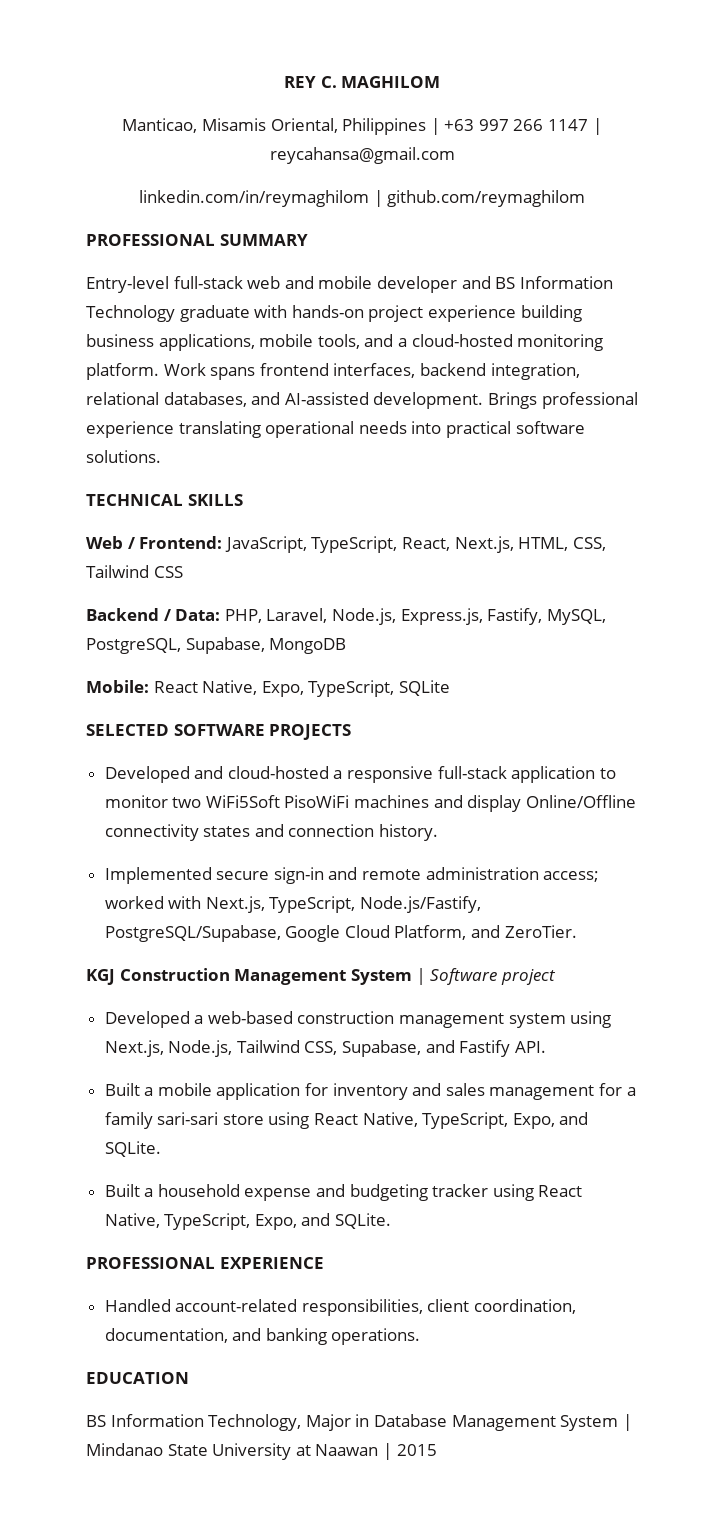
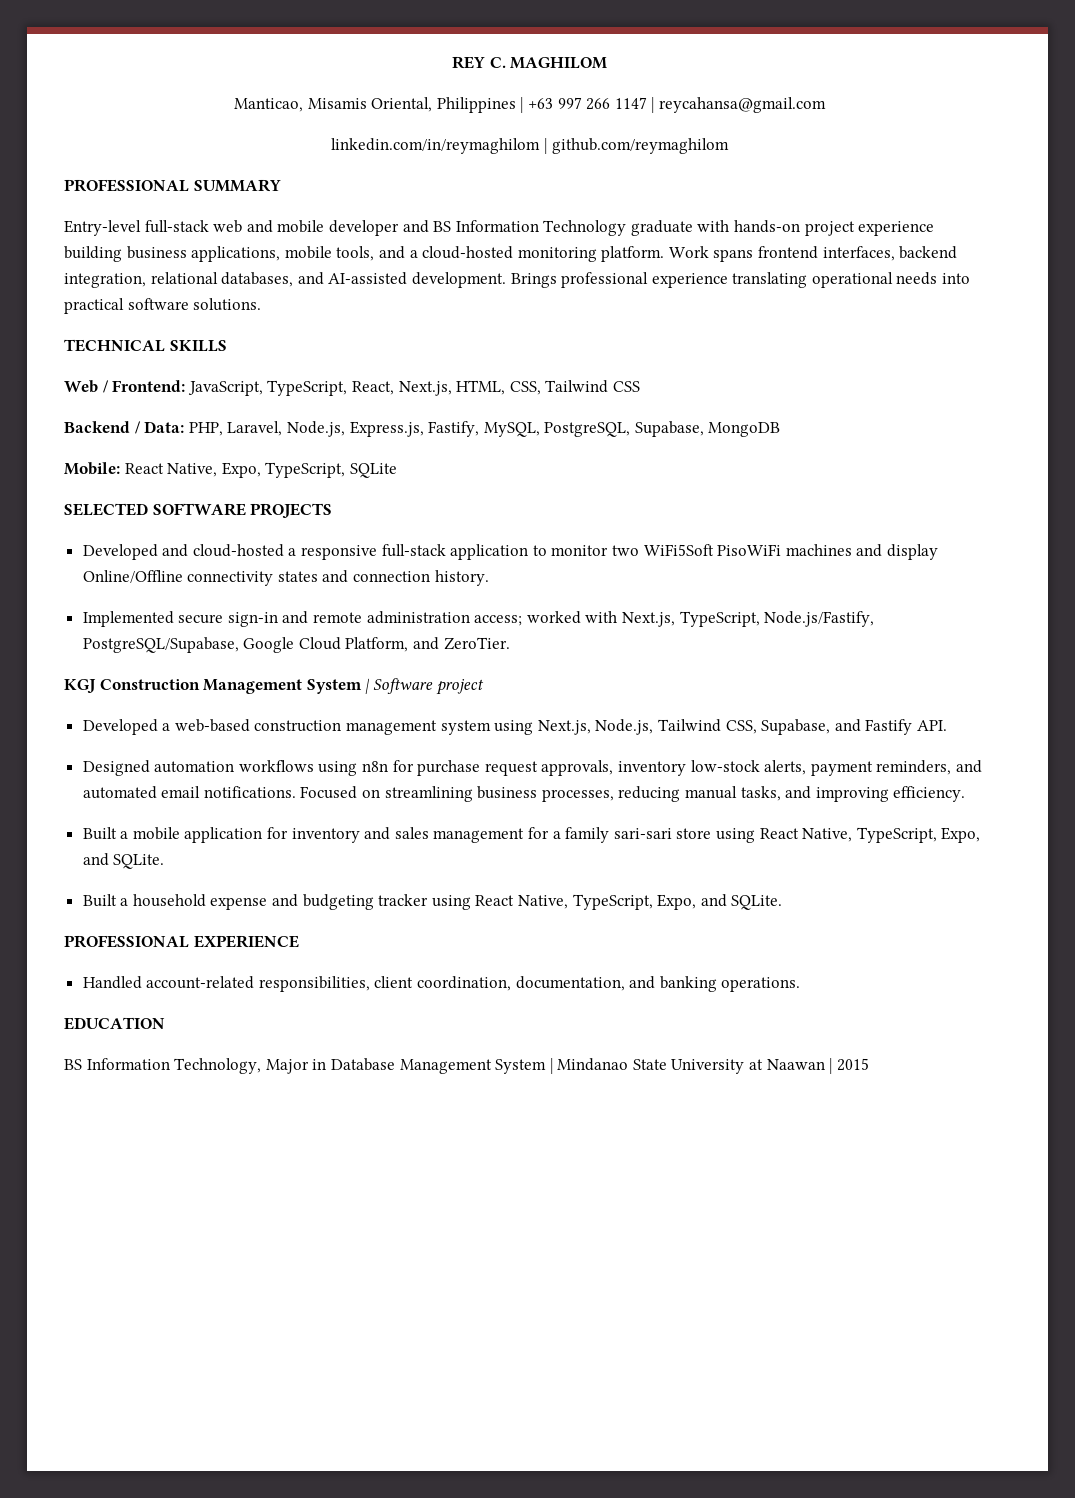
+ Designed automation workflows using n8n for purchase request approvals, inventory low-stock alerts, payment reminders, and automated email notifications. Focused on streamlining business processes, reducing manual tasks, and improving efficiency.

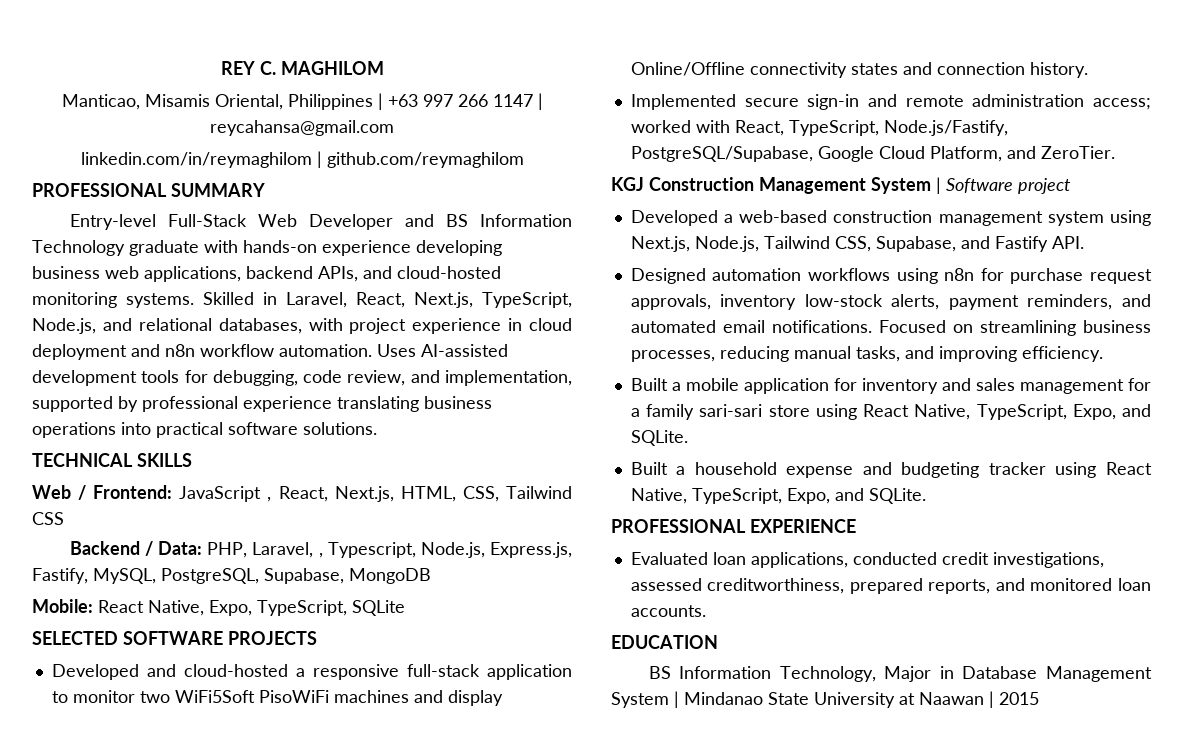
- Entry-level full-stack web and mobile developer and BS Information Technology graduate with hands-on project experience building business applications, mobile tools, and a cloud-hosted monitoring platform. Work spans frontend interfaces, backend integration, relational databases, and AI-assisted development. Brings professional experience translating operational needs into practical software solutions.
+ Entry-level Full-Stack Web Developer and BS Information Technology graduate with hands-on experience developing business web applications, backend APIs, and cloud-hosted monitoring systems. Skilled in Laravel, React, Next.js, TypeScript, Node.js, and relational databases, with project experience in cloud deployment and n8n workflow automation. Uses AI-assisted development tools for debugging, code review, and implementation, supported by professional experience translating business operations into practical software solutions.
- Web / Frontend: JavaScript, TypeScript, React, Next.js, HTML, CSS, Tailwind CSS
+ Web / Frontend: JavaScript , React, Next.js, HTML, CSS, Tailwind CSS
- Backend / Data: PHP, Laravel, Node.js, Express.js, Fastify, MySQL, PostgreSQL, Supabase, MongoDB
+ Backend / Data: PHP, Laravel, , Typescript, Node.js, Express.js, Fastify, MySQL, PostgreSQL, Supabase, MongoDB
- Implemented secure sign-in and remote administration access; worked with Next.js, TypeScript, Node.js/Fastify, PostgreSQL/Supabase, Google Cloud Platform, and ZeroTier.
+ Implemented secure sign-in and remote administration access; worked with React, TypeScript, Node.js/Fastify, PostgreSQL/Supabase, Google Cloud Platform, and ZeroTier.
- Handled account-related responsibilities, client coordination, documentation, and banking operations.
+ Evaluated loan applications, conducted credit investigations, assessed creditworthiness, prepared reports, and monitored loan accounts.

